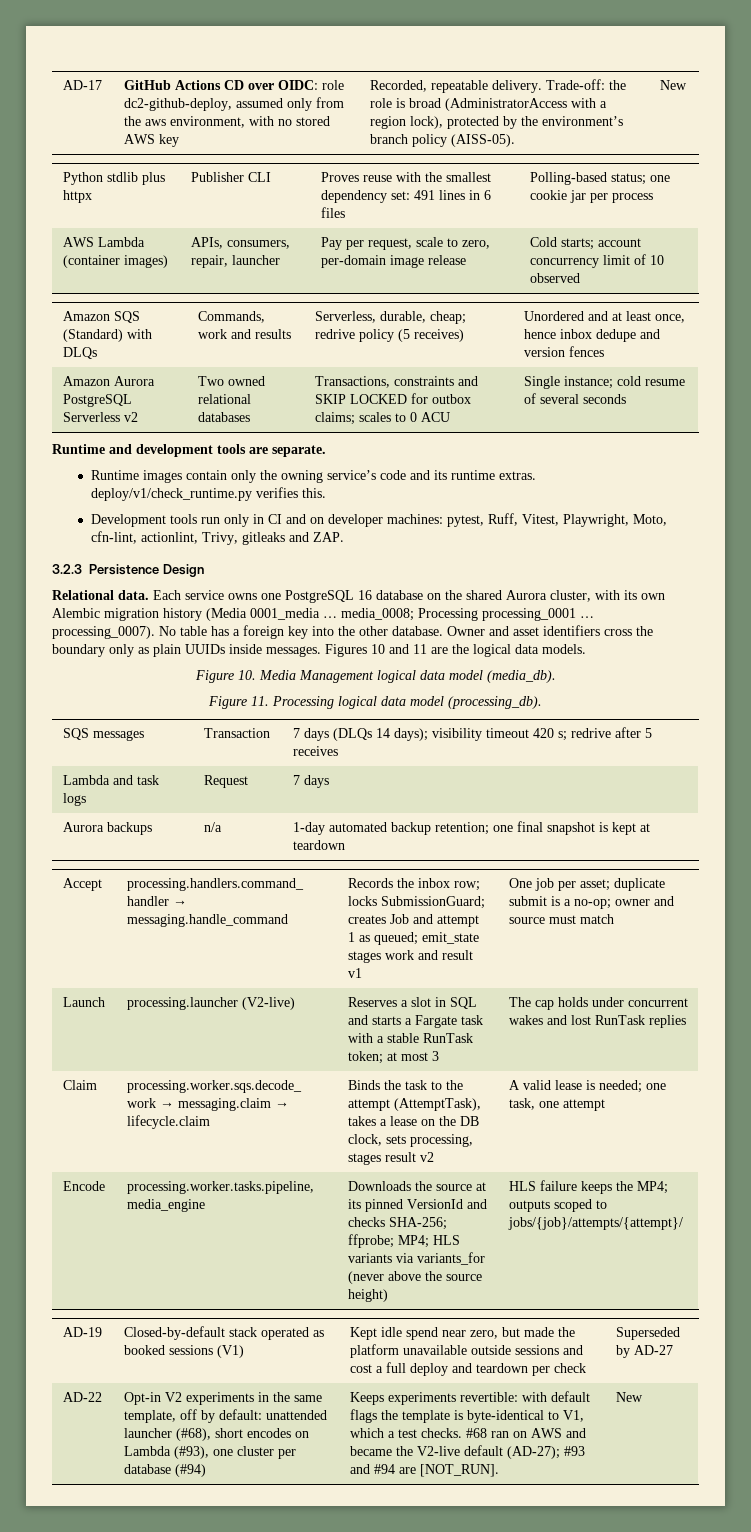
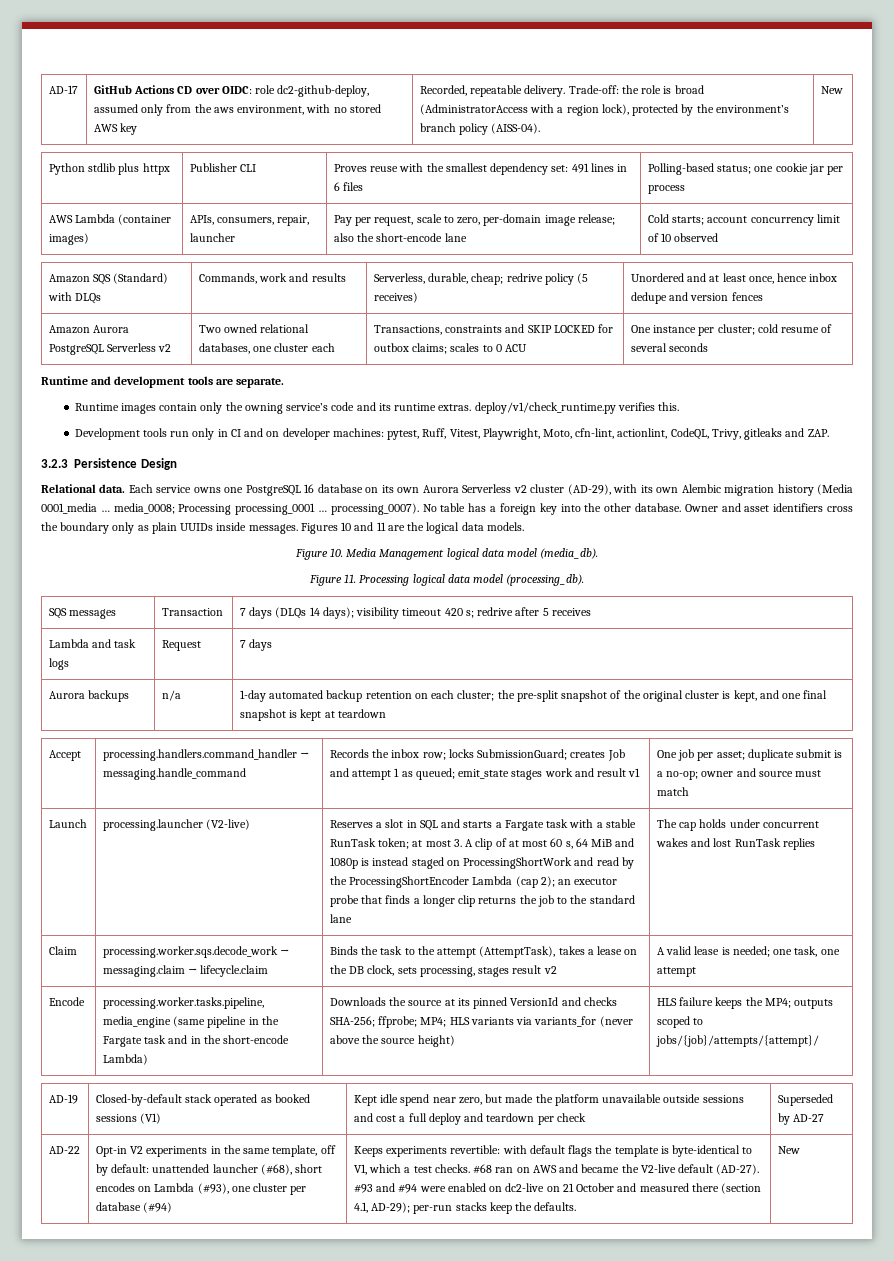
- AD-17 | GitHub Actions CD over OIDC: role dc2-github-deploy, assumed only from the aws environment, with no stored AWS key | Recorded, repeatable delivery. Trade-off: the role is broad (AdministratorAccess with a region lock), protected by the environment’s branch policy (AISS-05). | New
+ AD-17 | GitHub Actions CD over OIDC: role dc2-github-deploy, assumed only from the aws environment, with no stored AWS key | Recorded, repeatable delivery. Trade-off: the role is broad (AdministratorAccess with a region lock), protected by the environment’s branch policy (AISS-04). | New
- AWS Lambda (container images) | APIs, consumers, repair, launcher | Pay per request, scale to zero, per-domain image release | Cold starts; account concurrency limit of 10 observed
+ AWS Lambda (container images) | APIs, consumers, repair, launcher | Pay per request, scale to zero, per-domain image release; also the short-encode lane | Cold starts; account concurrency limit of 10 observed
- Amazon Aurora PostgreSQL Serverless v2 | Two owned relational databases | Transactions, constraints and SKIP LOCKED for outbox claims; scales to 0 ACU | Single instance; cold resume of several seconds
+ Amazon Aurora PostgreSQL Serverless v2 | Two owned relational databases, one cluster each | Transactions, constraints and SKIP LOCKED for outbox claims; scales to 0 ACU | One instance per cluster; cold resume of several seconds
- Development tools run only in CI and on developer machines: pytest, Ruff, Vitest, Playwright, Moto, cfn-lint, actionlint, Trivy, gitleaks and ZAP.
+ Development tools run only in CI and on developer machines: pytest, Ruff, Vitest, Playwright, Moto, cfn-lint, actionlint, CodeQL, Trivy, gitleaks and ZAP.
- Each service owns one PostgreSQL 16 database on the shared Aurora cluster, with its own Alembic migration history (Media 0001_media … media_0008; Processing processing_0001 … processing_0007).
+ Each service owns one PostgreSQL 16 database on its own Aurora Serverless v2 cluster (AD-29), with its own Alembic migration history (Media 0001_media … media_0008; Processing processing_0001 … processing_0007).
- Aurora backups | n/a | 1-day automated backup retention; one final snapshot is kept at teardown
+ Aurora backups | n/a | 1-day automated backup retention on each cluster; the pre-split snapshot of the original cluster is kept, and one final snapshot is kept at teardown
- Reserves a slot in SQL and starts a Fargate task with a stable RunTask token; at most 3
+ Reserves a slot in SQL and starts a Fargate task with a stable RunTask token; at most 3. A clip of at most 60 s, 64 MiB and 1080p is instead staged on ProcessingShortWork and read by the ProcessingShortEncoder Lambda (cap 2); an executor probe that finds a longer clip returns the job to the standard lane
- processing.worker.tasks.pipeline, media_engine
+ processing.worker.tasks.pipeline, media_engine (same pipeline in the Fargate task and in the short-encode Lambda)
- #68 ran on AWS and became the V2-live default (AD-27); #93 and #94 are [NOT_RUN].
+ #68 ran on AWS and became the V2-live default (AD-27). #93 and #94 were enabled on dc2-live on 21 October and measured there (section 4.1, AD-29); per-run stacks keep the defaults.

